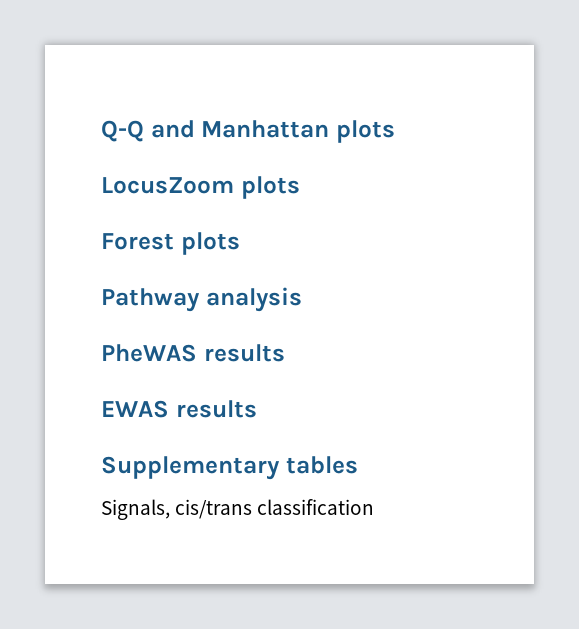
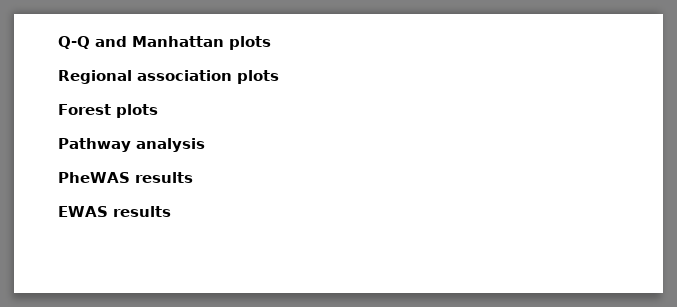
- LocusZoom plots
+ Regional association plots
- Supplementary tables
- Signals, cis/trans classification

